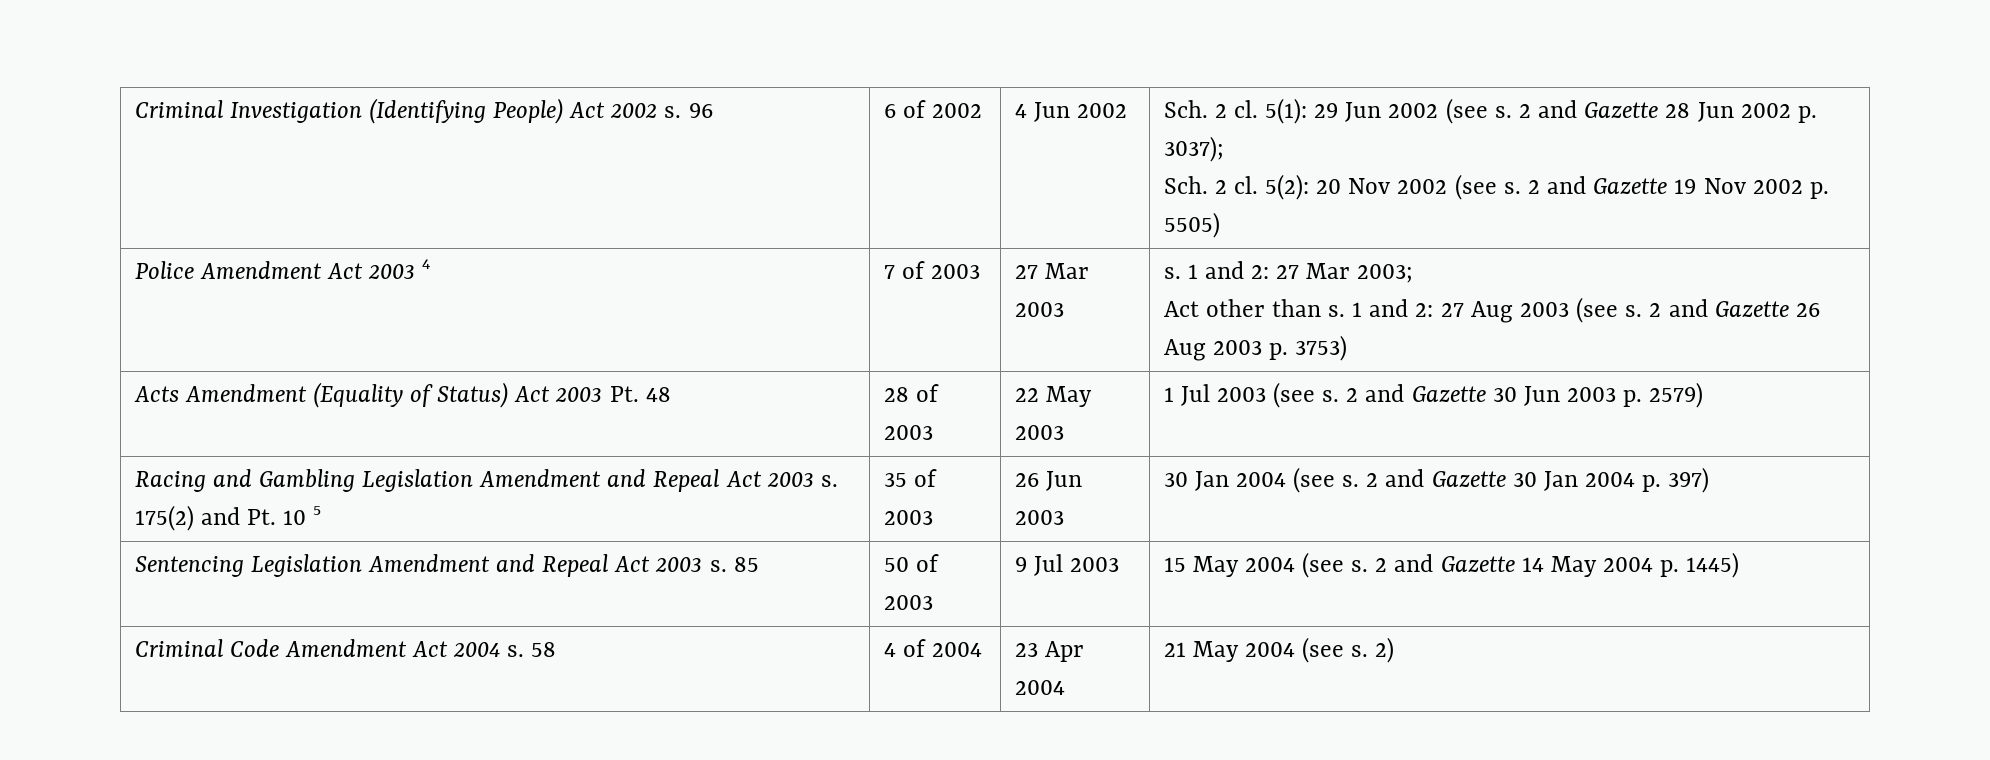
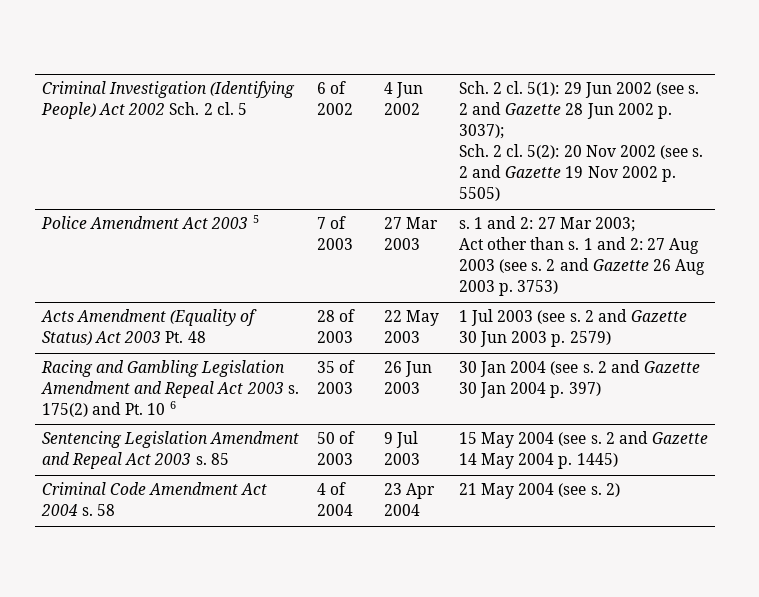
- Criminal Investigation (Identifying People) Act 2002 s. 96
+ Criminal Investigation (Identifying People) Act 2002 Sch. 2 cl. 5
- Police Amendment Act 2003 4 | 7 of 2003 | 27 Mar 2003 | s. 1 and 2: 27 Mar 2003;
+ Police Amendment Act 2003 5 | 7 of 2003 | 27 Mar 2003 | s. 1 and 2: 27 Mar 2003;
- Racing and Gambling Legislation Amendment and Repeal Act 2003 s. 175(2) and Pt. 10 5 | 35 of 2003 | 26 Jun 2003 | 30 Jan 2004 (see s. 2 and Gazette 30 Jan 2004 p. 397)
+ Racing and Gambling Legislation Amendment and Repeal Act 2003 s. 175(2) and Pt. 10 6 | 35 of 2003 | 26 Jun 2003 | 30 Jan 2004 (see s. 2 and Gazette 30 Jan 2004 p. 397)

